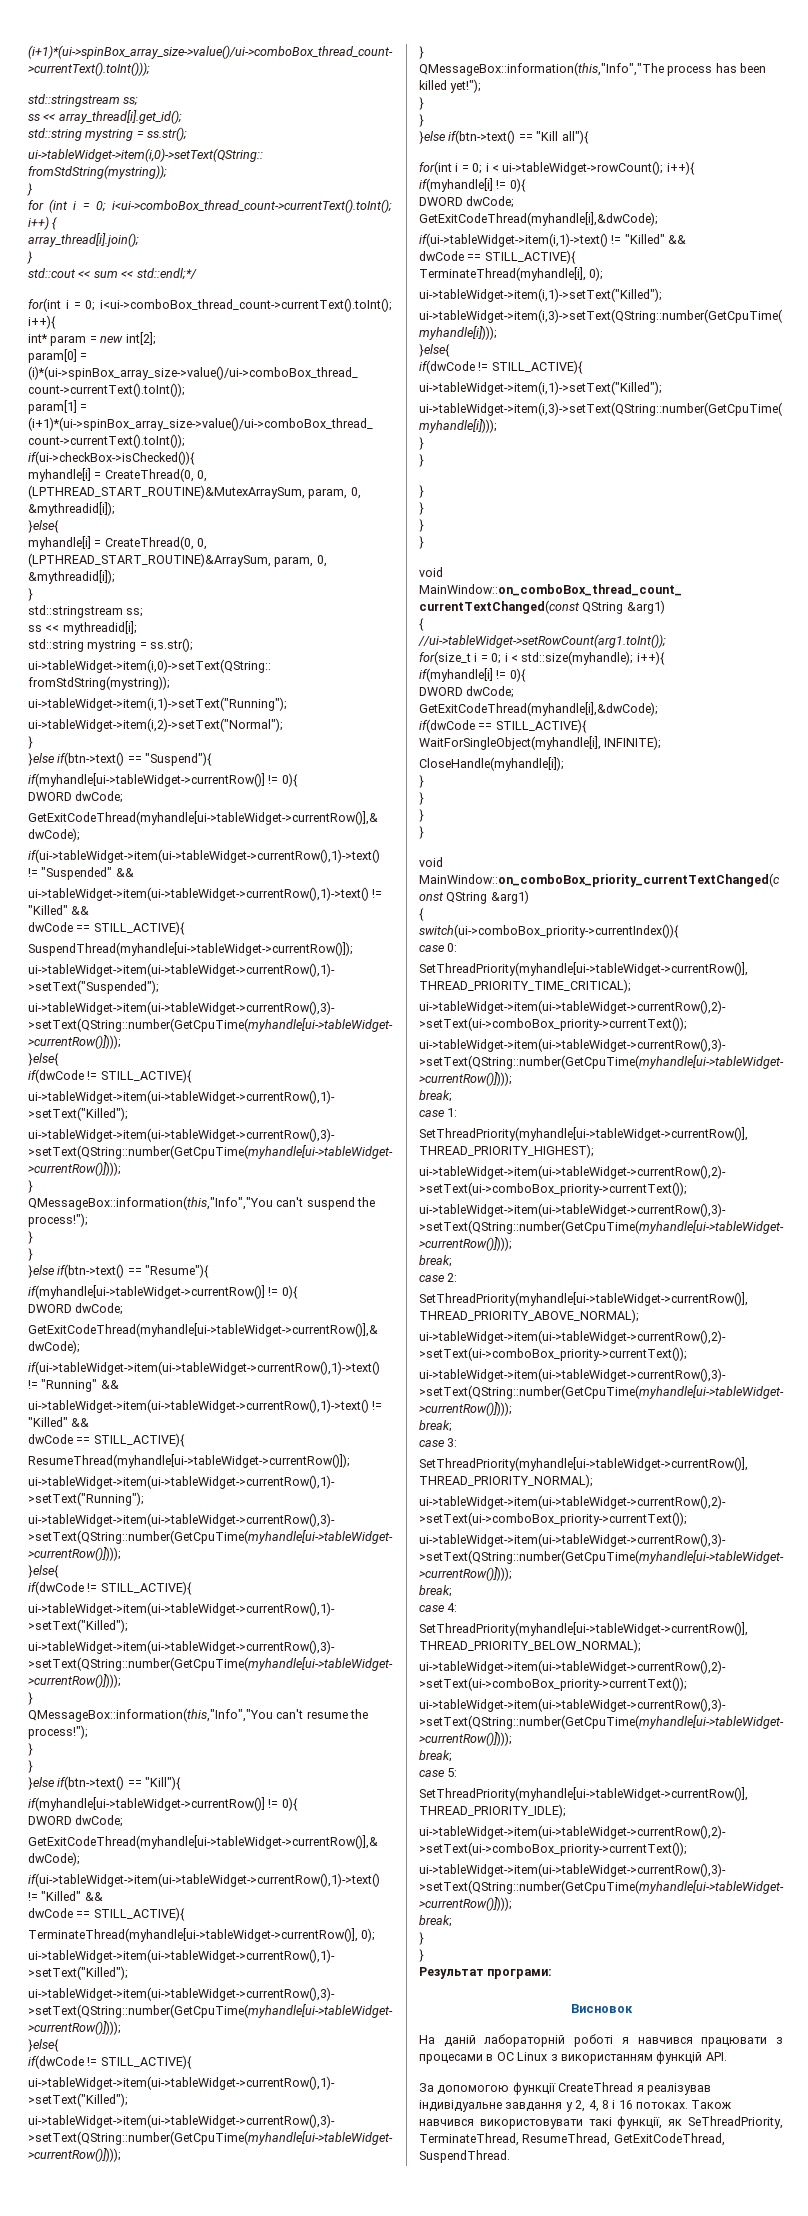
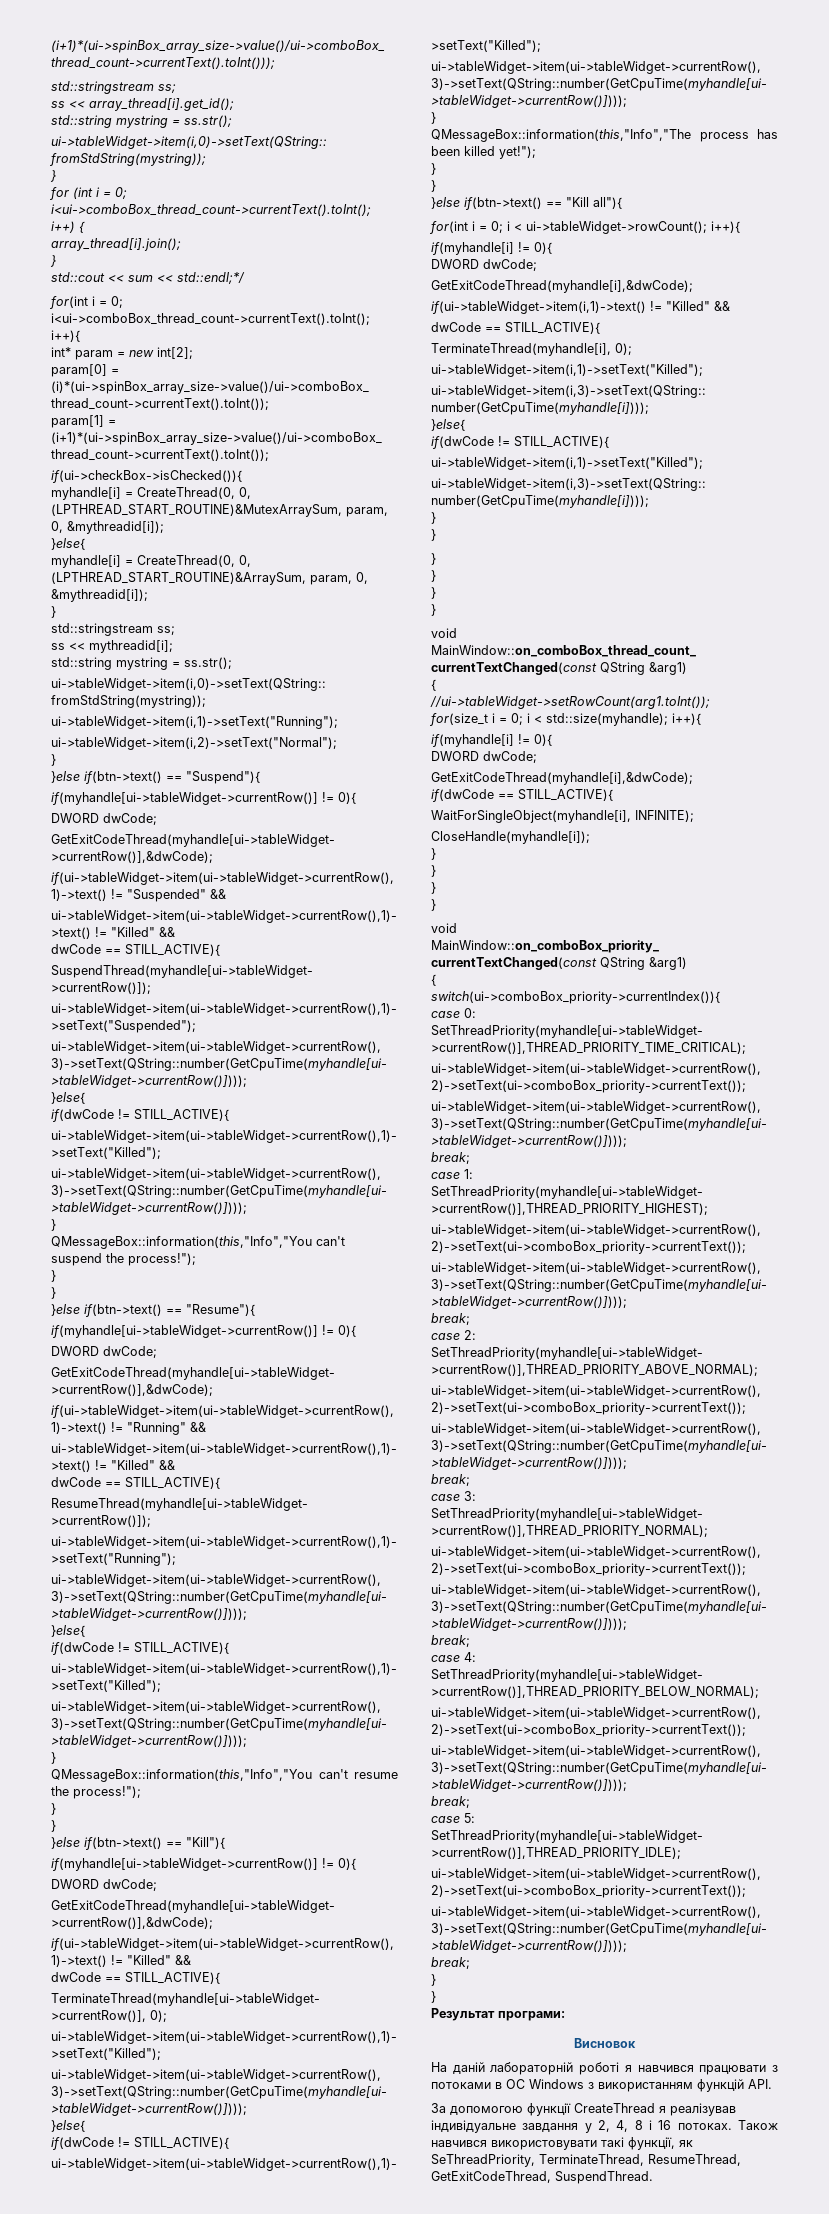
- На даній лабораторній роботі я навчився працювати з процесами в ОС Linux з використанням функцій API.
+ На даній лабораторній роботі я навчився працювати з потоками в ОС Windows з використанням функцій API.

